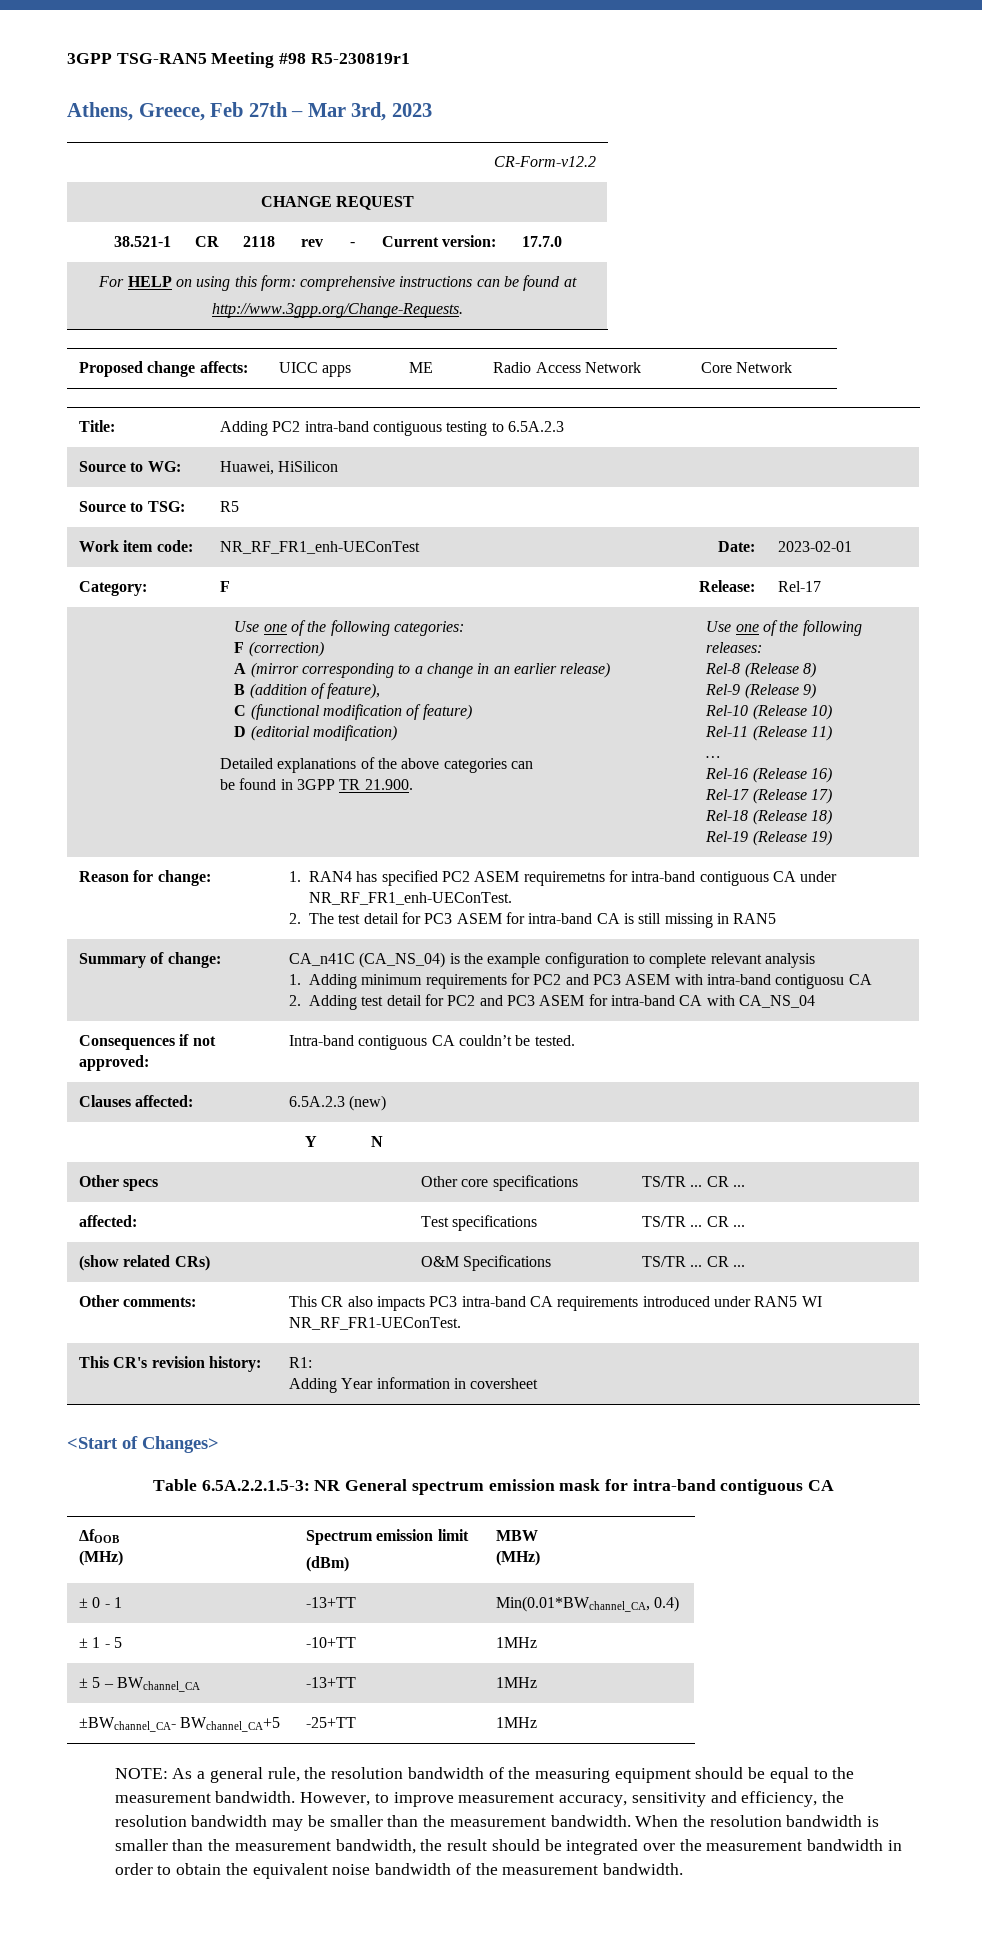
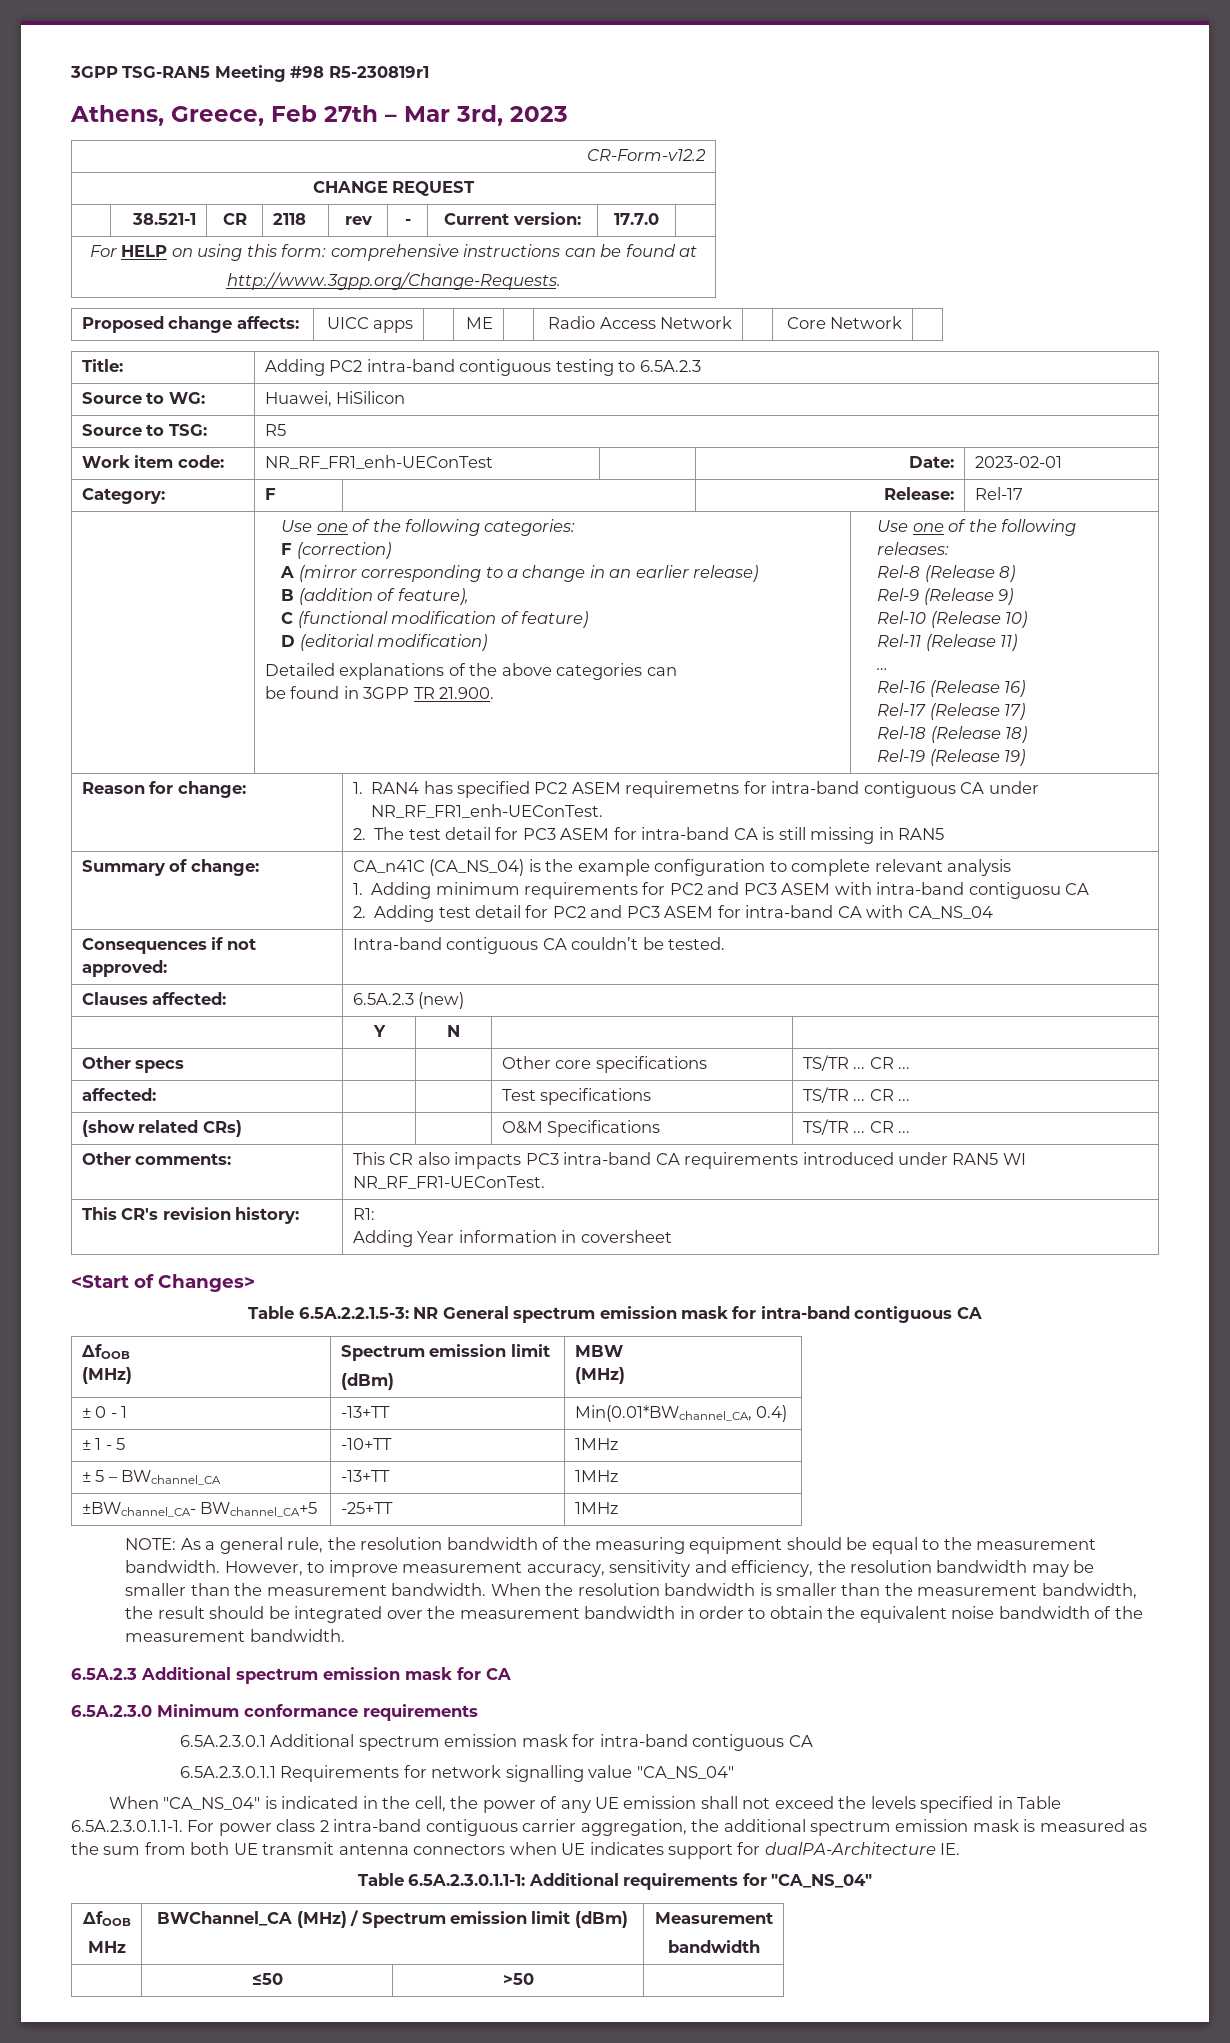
+ 6.5A.2.3 Additional spectrum emission mask for CA
+ 6.5A.2.3.0 Minimum conformance requirements
+ 6.5A.2.3.0.1 Additional spectrum emission mask for intra-band contiguous CA
+ 6.5A.2.3.0.1.1 Requirements for network signalling value "CA_NS_04"
+ When "CA_NS_04" is indicated in the cell, the power of any UE emission shall not exceed the levels specified in Table 6.5A.2.3.0.1.1-1. For power class 2 intra-band contiguous carrier aggregation, the additional spectrum emission mask is measured as the sum from both UE transmit antenna connectors when UE indicates support for dualPA-Architecture IE.
+ Table 6.5A.2.3.0.1.1-1: Additional requirements for "CA_NS_04"
+ ΔfOOB
+ MHz | BWChannel_CA (MHz) / Spectrum emission limit (dBm) | Measurement
+ bandwidth
+ | ≤50 | >50 |

